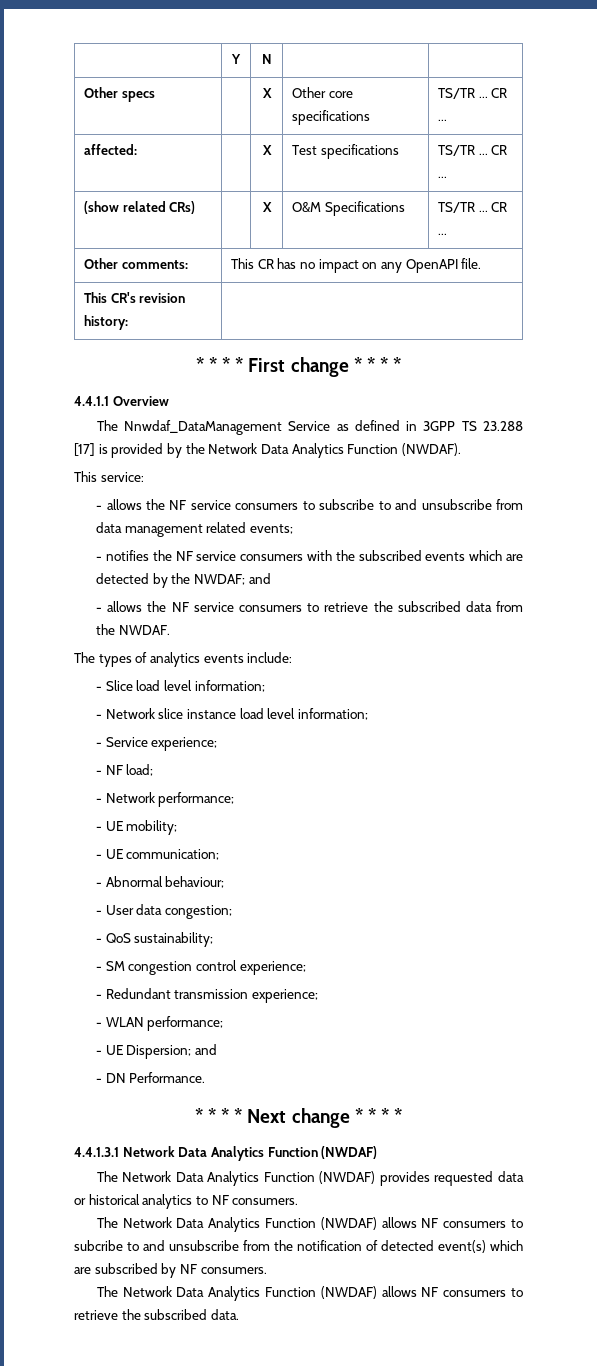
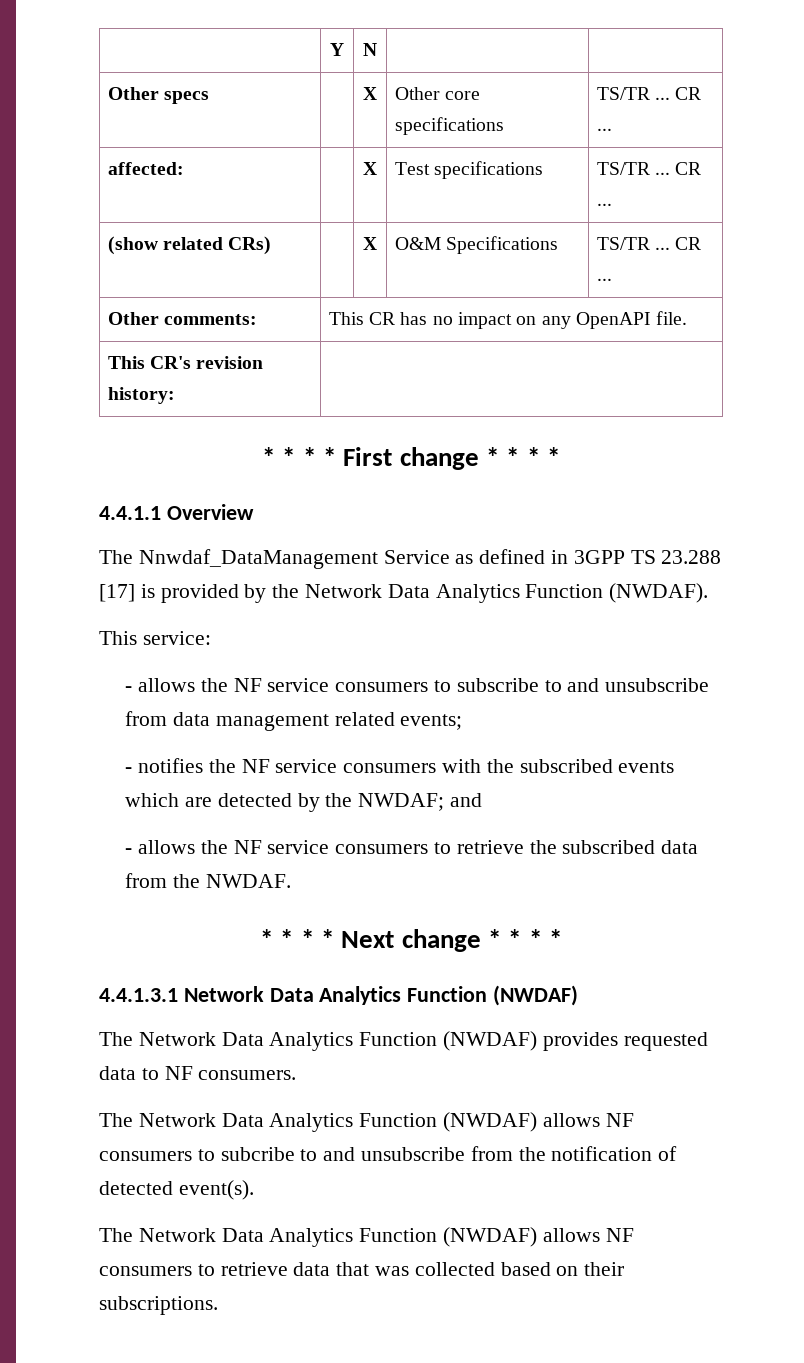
- The types of analytics events include:
- - Slice load level information;
- - Network slice instance load level information;
- - Service experience;
- - NF load;
- - Network performance;
- - UE mobility;
- - UE communication;
- - Abnormal behaviour;
- - User data congestion;
- - QoS sustainability;
- - SM congestion control experience;
- - Redundant transmission experience;
- - WLAN performance;
- - UE Dispersion; and
- - DN Performance.
- The Network Data Analytics Function (NWDAF) provides requested data or historical analytics to NF consumers.
+ The Network Data Analytics Function (NWDAF) provides requested data to NF consumers.
- The Network Data Analytics Function (NWDAF) allows NF consumers to subcribe to and unsubscribe from the notification of detected event(s) which are subscribed by NF consumers.
+ The Network Data Analytics Function (NWDAF) allows NF consumers to subcribe to and unsubscribe from the notification of detected event(s).
- The Network Data Analytics Function (NWDAF) allows NF consumers to retrieve the subscribed data.
+ The Network Data Analytics Function (NWDAF) allows NF consumers to retrieve data that was collected based on their subscriptions.

